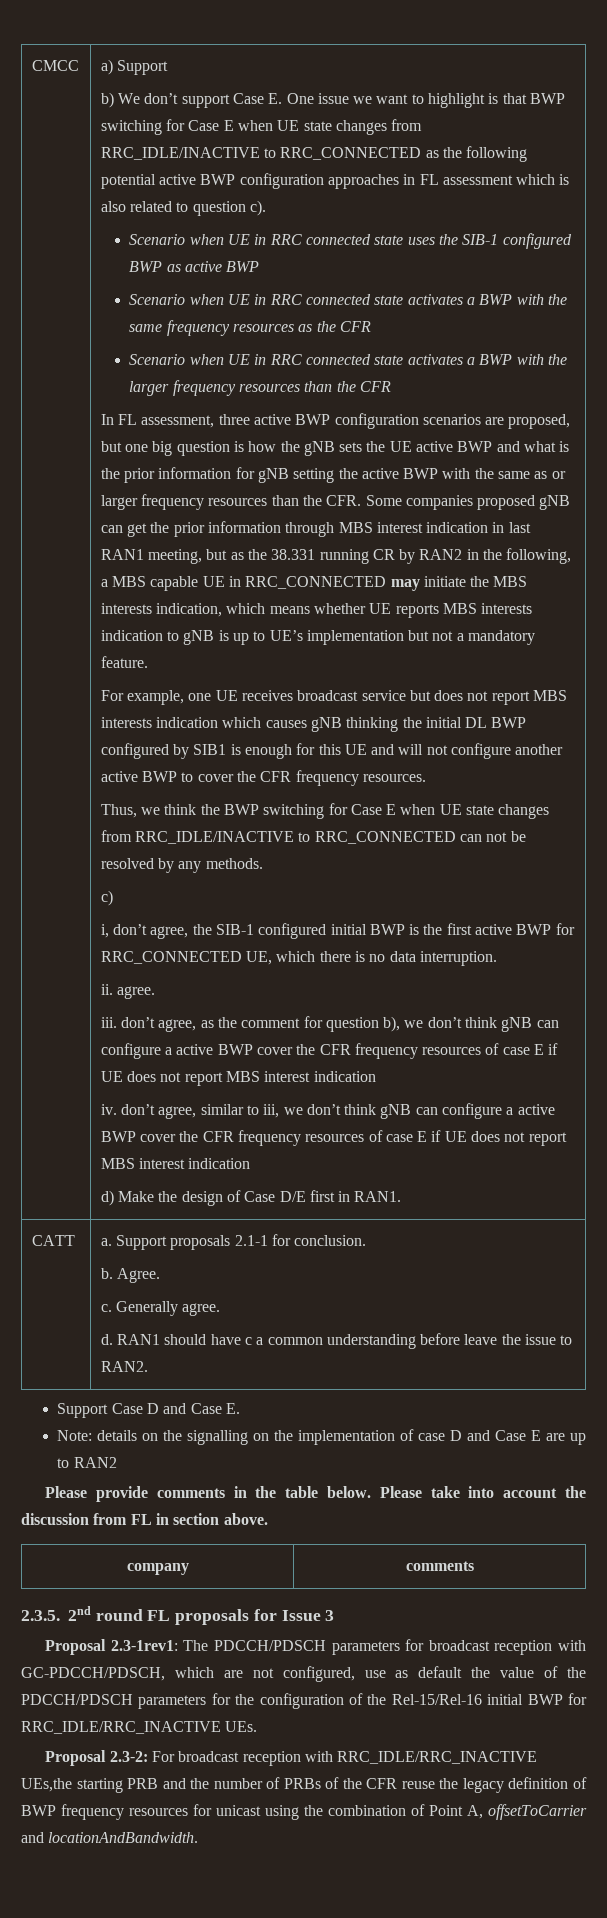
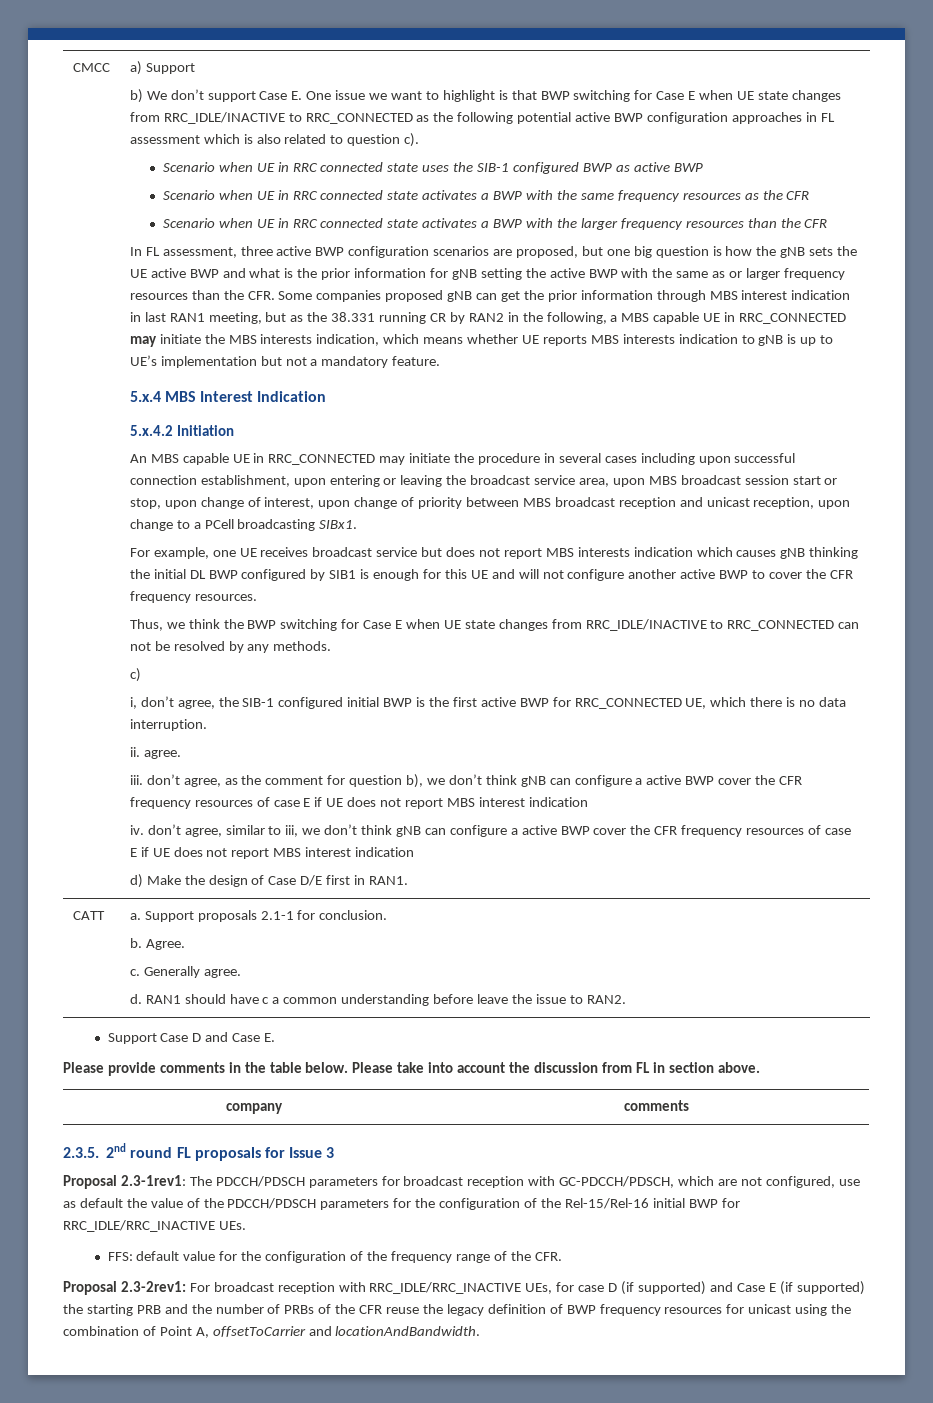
+ 5.x.4 MBS Interest Indication
+ 5.x.4.2 Initiation
+ An MBS capable UE in RRC_CONNECTED may initiate the procedure in several cases including upon successful connection establishment, upon entering or leaving the broadcast service area, upon MBS broadcast session start or stop, upon change of interest, upon change of priority between MBS broadcast reception and unicast reception, upon change to a PCell broadcasting SIBx1.
- Note: details on the signalling on the implementation of case D and Case E are up to RAN2
- Proposal 2.3-2: For broadcast reception with RRC_IDLE/RRC_INACTIVE UEs,the starting PRB and the number of PRBs of the CFR reuse the legacy definition of BWP frequency resources for unicast using the combination of Point A, offsetToCarrier and locationAndBandwidth.
+ FFS: default value for the configuration of the frequency range of the CFR.
+ Proposal 2.3-2rev1: For broadcast reception with RRC_IDLE/RRC_INACTIVE UEs, for case D (if supported) and Case E (if supported) the starting PRB and the number of PRBs of the CFR reuse the legacy definition of BWP frequency resources for unicast using the combination of Point A, offsetToCarrier and locationAndBandwidth.

